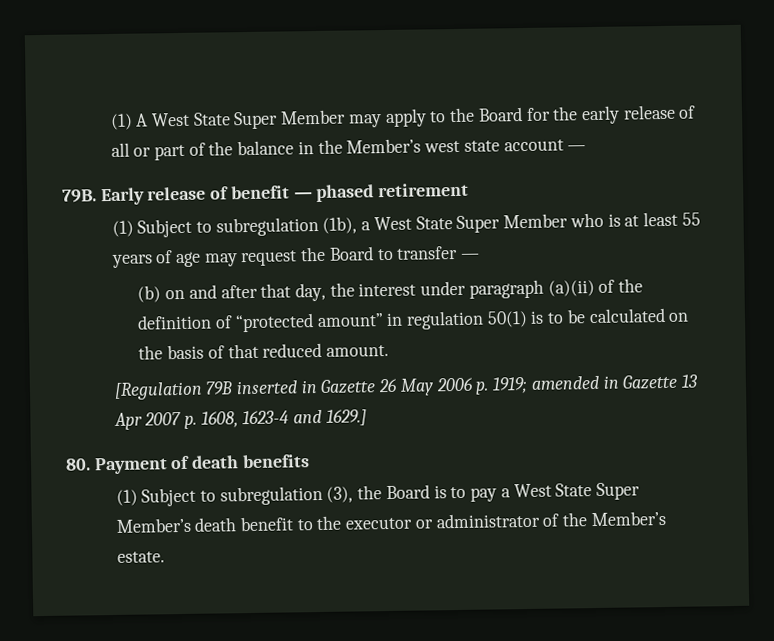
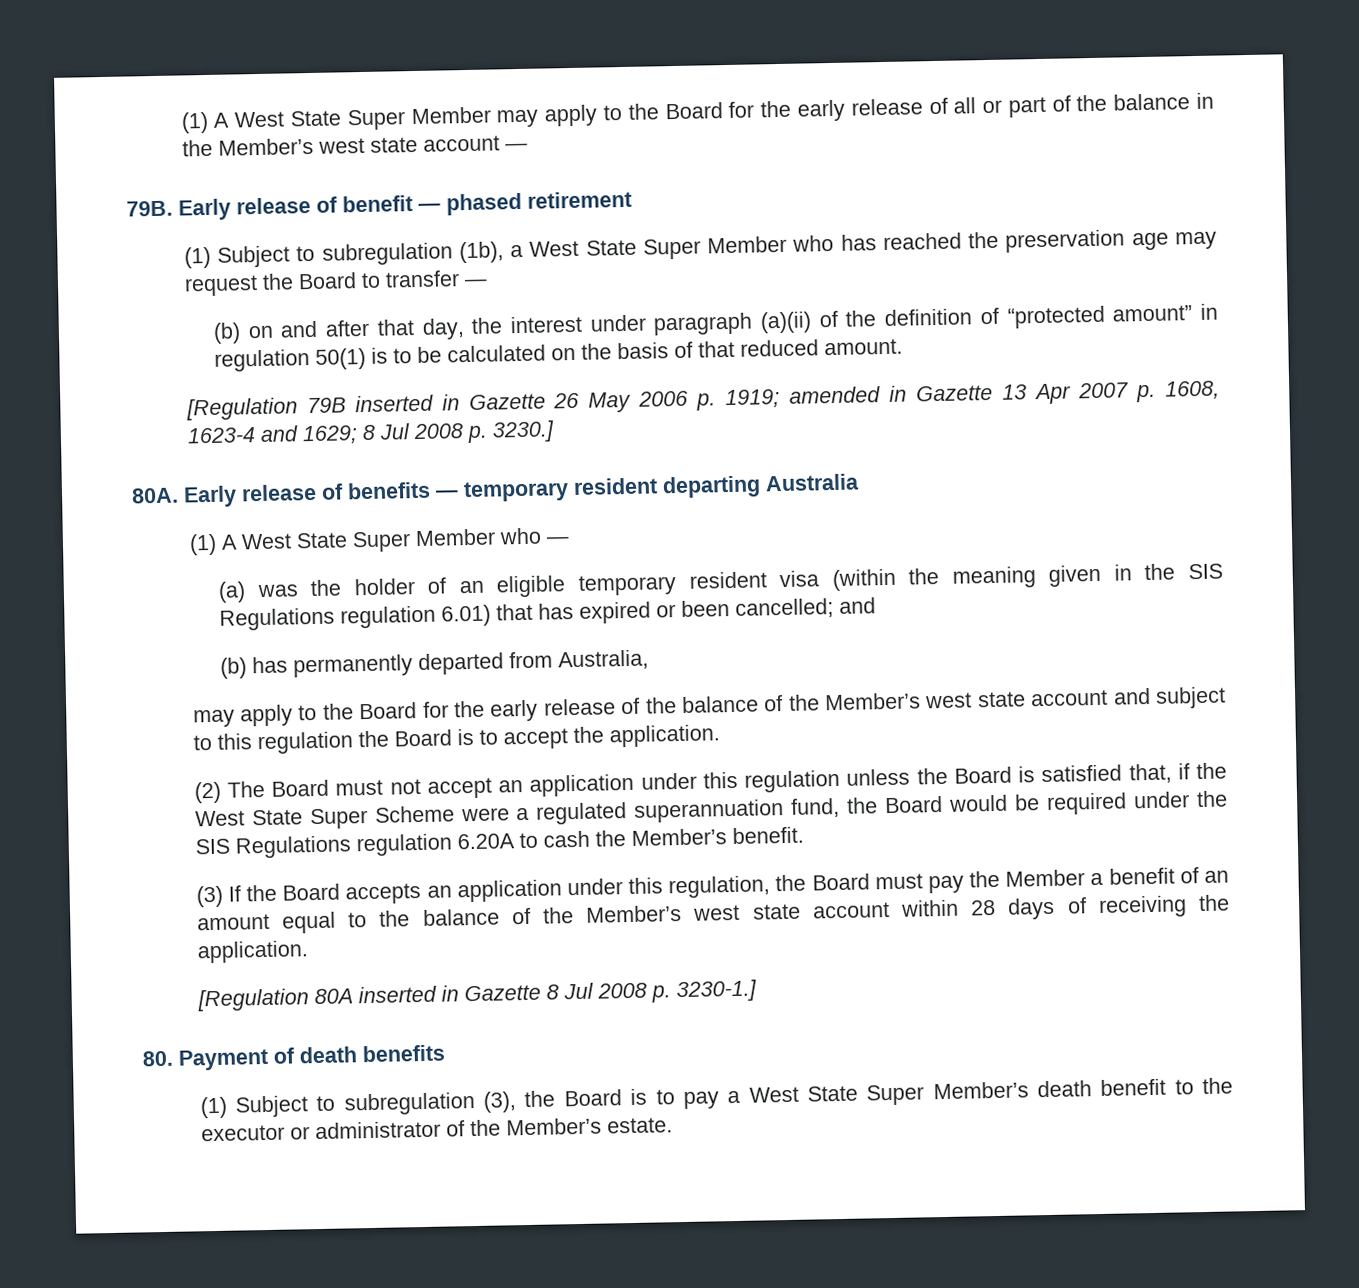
- (1) Subject to subregulation (1b), a West State Super Member who is at least 55 years of age may request the Board to transfer —
+ (1) Subject to subregulation (1b), a West State Super Member who has reached the preservation age may request the Board to transfer —
- [Regulation 79B inserted in Gazette 26 May 2006 p. 1919; amended in Gazette 13 Apr 2007 p. 1608, 1623-4 and 1629.]
+ [Regulation 79B inserted in Gazette 26 May 2006 p. 1919; amended in Gazette 13 Apr 2007 p. 1608, 1623-4 and 1629; 8 Jul 2008 p. 3230.]
+ 80A. Early release of benefits — temporary resident departing Australia
+ (1) A West State Super Member who —
+ (a) was the holder of an eligible temporary resident visa (within the meaning given in the SIS Regulations regulation 6.01) that has expired or been cancelled; and
+ (b) has permanently departed from Australia,
+ may apply to the Board for the early release of the balance of the Member’s west state account and subject to this regulation the Board is to accept the application.
+ (2) The Board must not accept an application under this regulation unless the Board is satisfied that, if the West State Super Scheme were a regulated superannuation fund, the Board would be required under the SIS Regulations regulation 6.20A to cash the Member’s benefit.
+ (3) If the Board accepts an application under this regulation, the Board must pay the Member a benefit of an amount equal to the balance of the Member’s west state account within 28 days of receiving the application.
+ [Regulation 80A inserted in Gazette 8 Jul 2008 p. 3230-1.]

